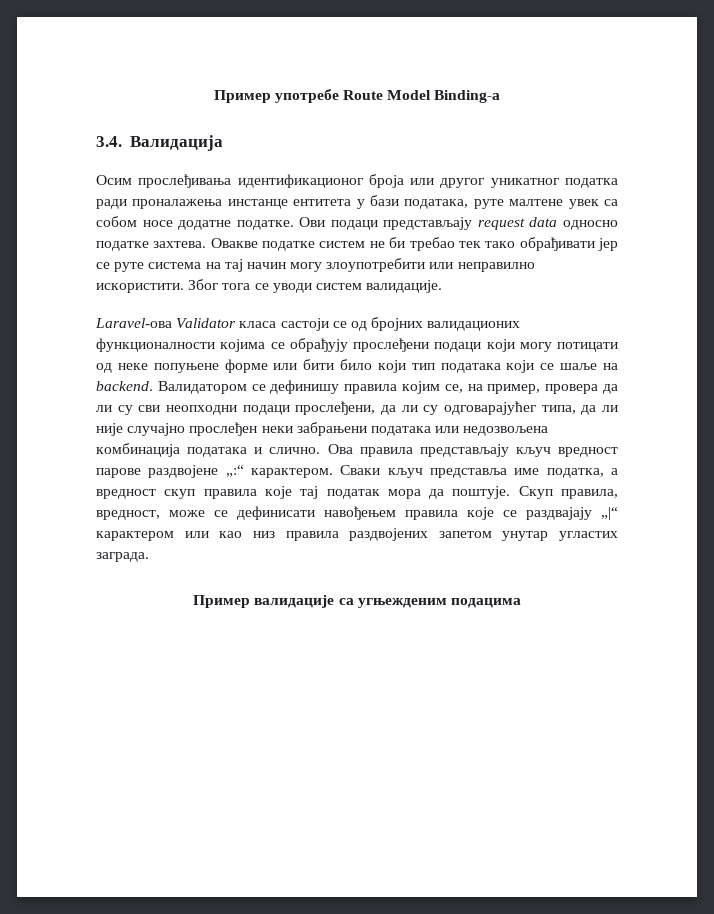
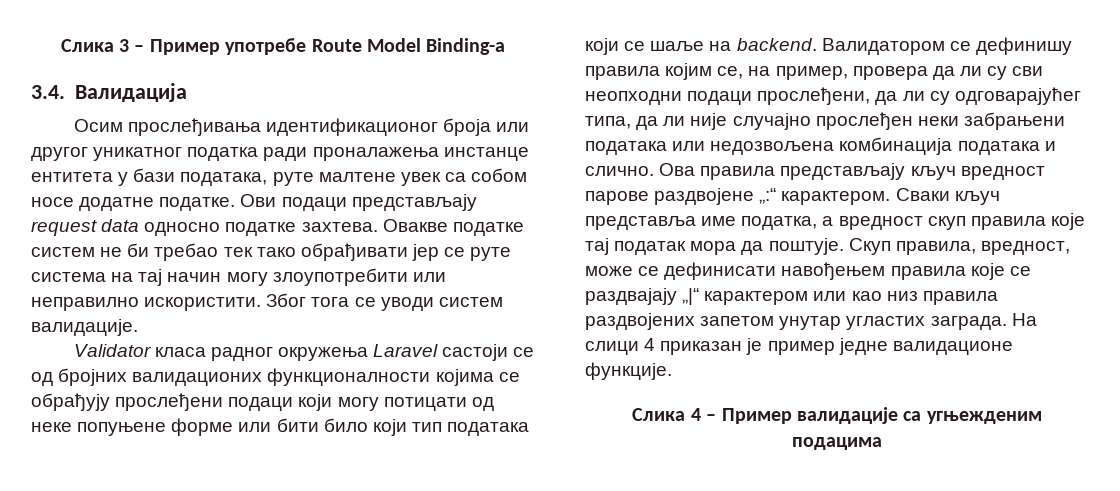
- Пример употребе Route Model Binding-a
+ Слика 3 – Пример употребе Route Model Binding-a
- Laravel-ова Validator класа састоји се од бројних валидационих функционалности којима се обрађују прослеђени подаци који могу потицати од неке попуњене форме или бити било који тип података који се шаље на backend.
+ Validator класа радног окружења Laravel састоји се од бројних валидационих функционалности којима се обрађују прослеђени подаци који могу потицати од неке попуњене форме или бити било који тип података који се шаље на backend.
- Скуп правила, вредност, може се дефинисати навођењем правила које се раздвајају „|“ карактером или као низ правила раздвојених запетом унутар угластих заграда.
- Пример валидације са угњежденим подацима
+ Скуп правила, вредност, може се дефинисати навођењем правила које се раздвајају „|“ карактером или као низ правила раздвојених запетом унутар угластих заграда. На слици 4 приказан је пример једне валидационе функције.
+ Слика 4 – Пример валидације са угњежденим подацима

